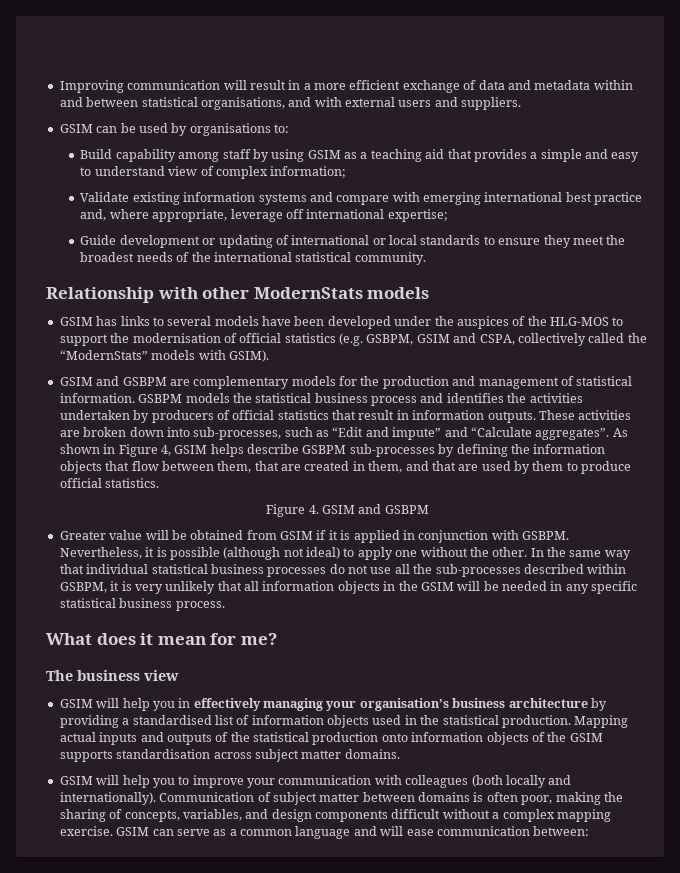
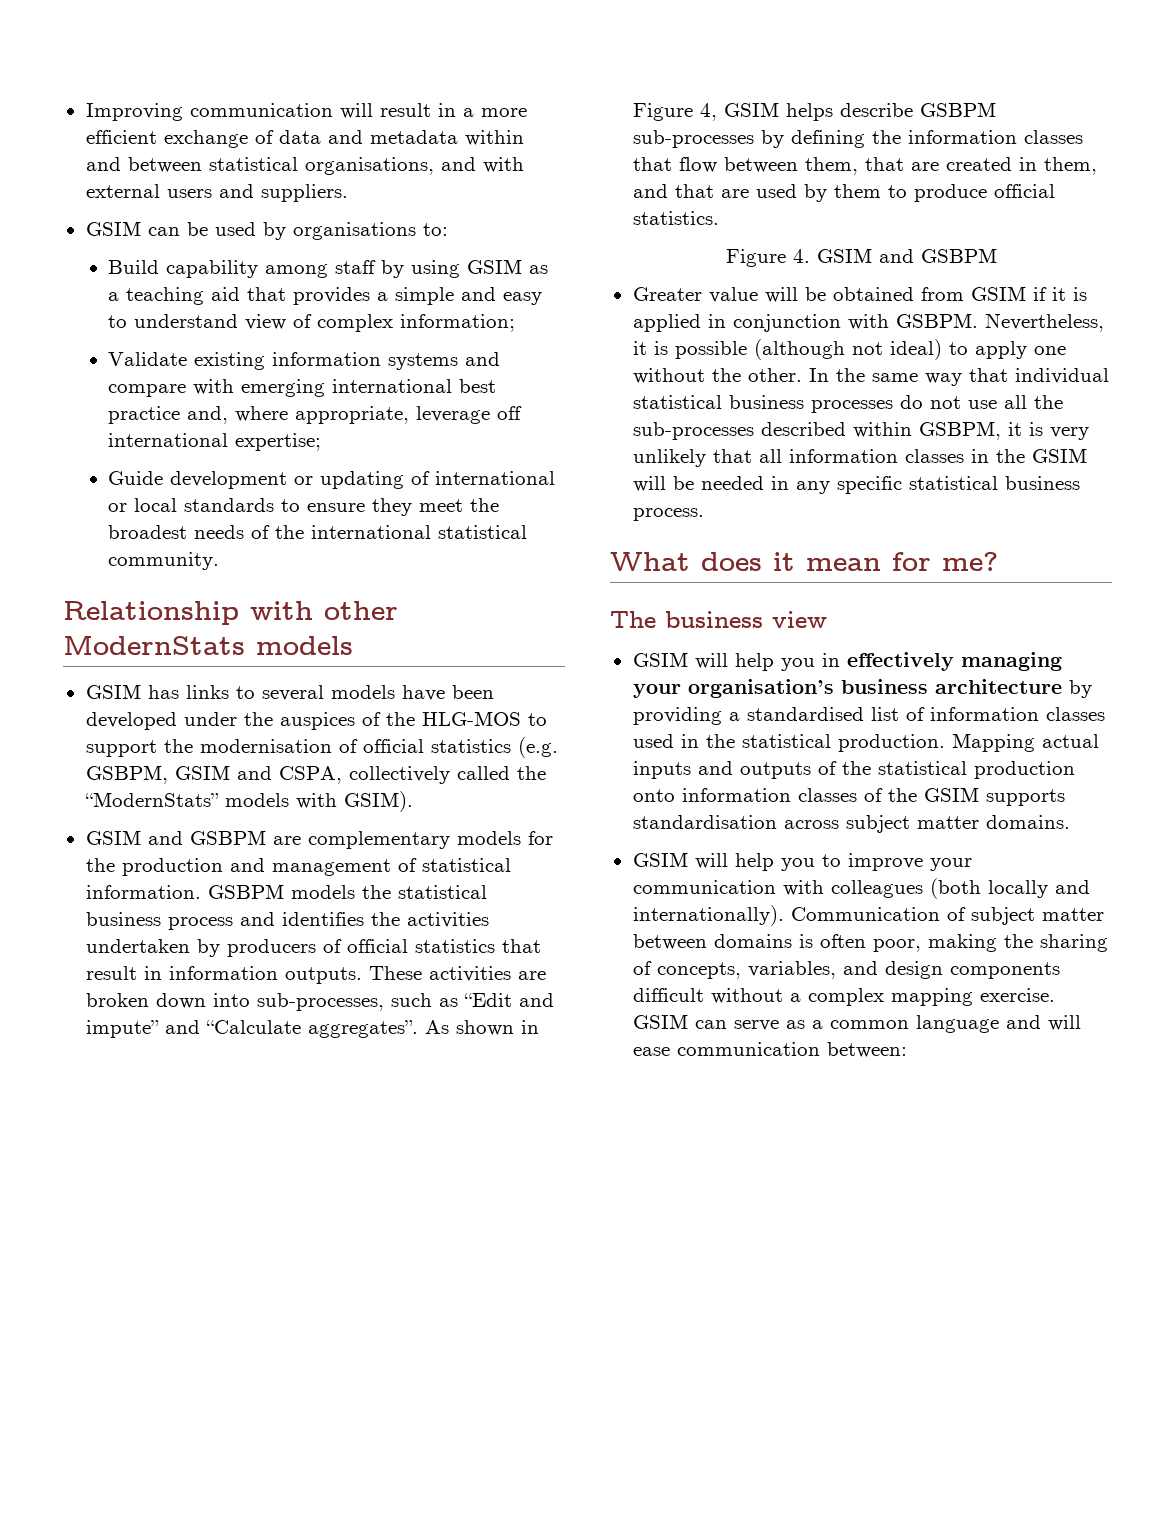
- As shown in Figure 4, GSIM helps describe GSBPM sub-processes by defining the information objects that flow between them, that are created in them, and that are used by them to produce official statistics.
+ As shown in Figure 4, GSIM helps describe GSBPM sub-processes by defining the information classes that flow between them, that are created in them, and that are used by them to produce official statistics.
- In the same way that individual statistical business processes do not use all the sub-processes described within GSBPM, it is very unlikely that all information objects in the GSIM will be needed in any specific statistical business process.
+ In the same way that individual statistical business processes do not use all the sub-processes described within GSBPM, it is very unlikely that all information classes in the GSIM will be needed in any specific statistical business process.
- GSIM will help you in effectively managing your organisation’s business architecture by providing a standardised list of information objects used in the statistical production.
+ GSIM will help you in effectively managing your organisation’s business architecture by providing a standardised list of information classes used in the statistical production.
- Mapping actual inputs and outputs of the statistical production onto information objects of the GSIM supports standardisation across subject matter domains.
+ Mapping actual inputs and outputs of the statistical production onto information classes of the GSIM supports standardisation across subject matter domains.

